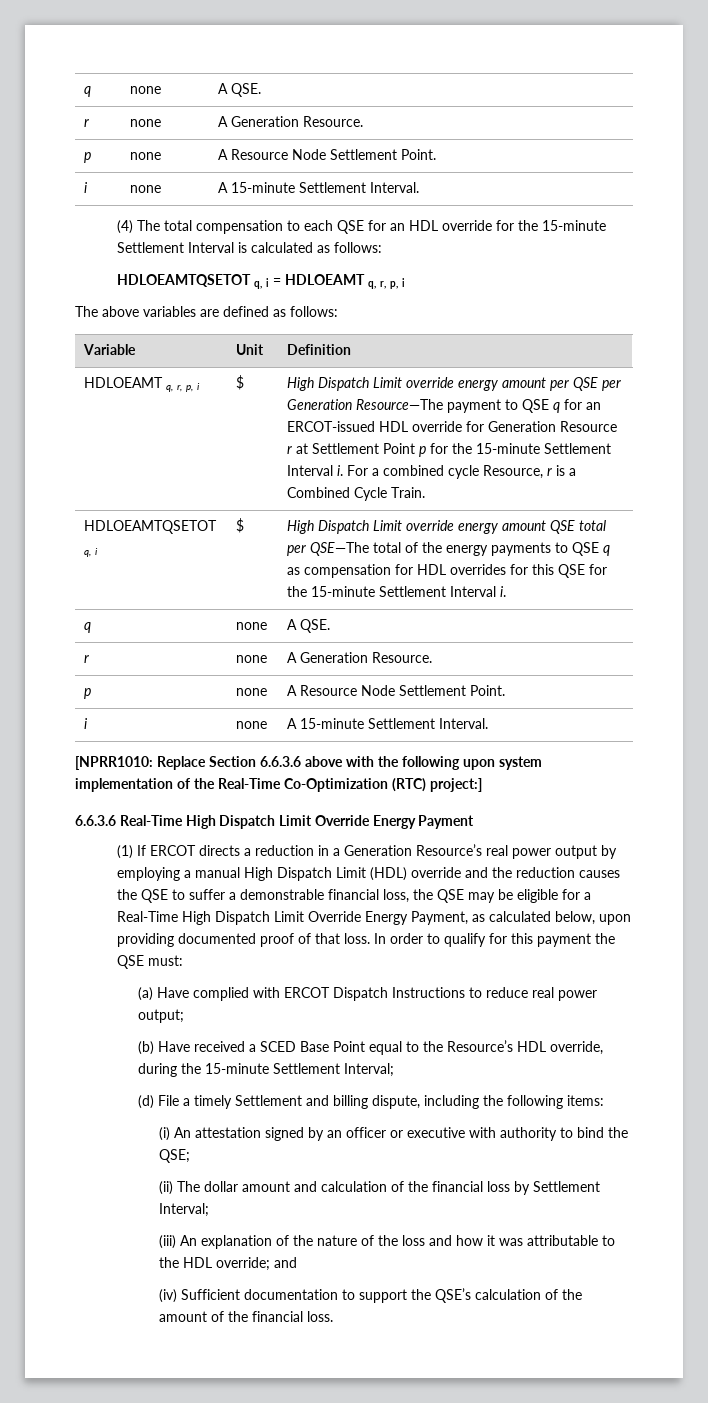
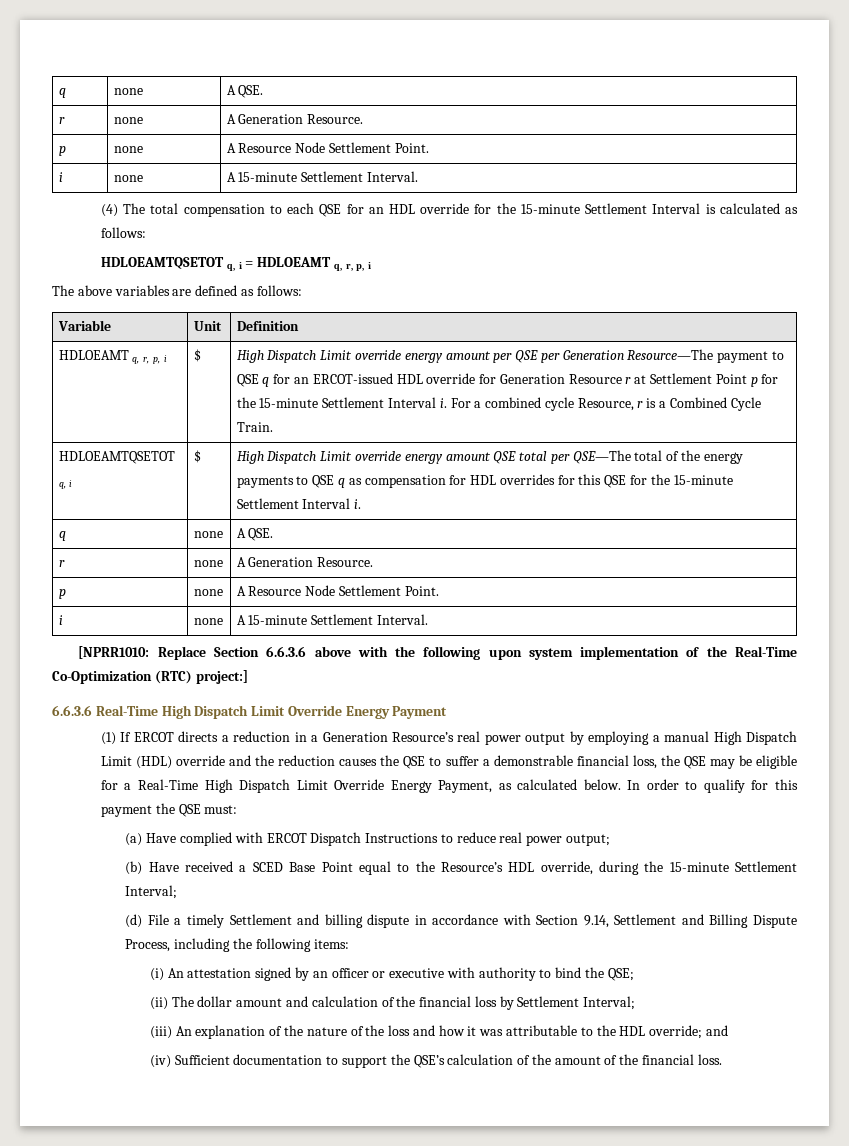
- (1) If ERCOT directs a reduction in a Generation Resource’s real power output by employing a manual High Dispatch Limit (HDL) override and the reduction causes the QSE to suffer a demonstrable financial loss, the QSE may be eligible for a Real-Time High Dispatch Limit Override Energy Payment, as calculated below, upon providing documented proof of that loss.
+ (1) If ERCOT directs a reduction in a Generation Resource’s real power output by employing a manual High Dispatch Limit (HDL) override and the reduction causes the QSE to suffer a demonstrable financial loss, the QSE may be eligible for a Real-Time High Dispatch Limit Override Energy Payment, as calculated below.
- (d) File a timely Settlement and billing dispute, including the following items:
+ (d) File a timely Settlement and billing dispute in accordance with Section 9.14, Settlement and Billing Dispute Process, including the following items:

